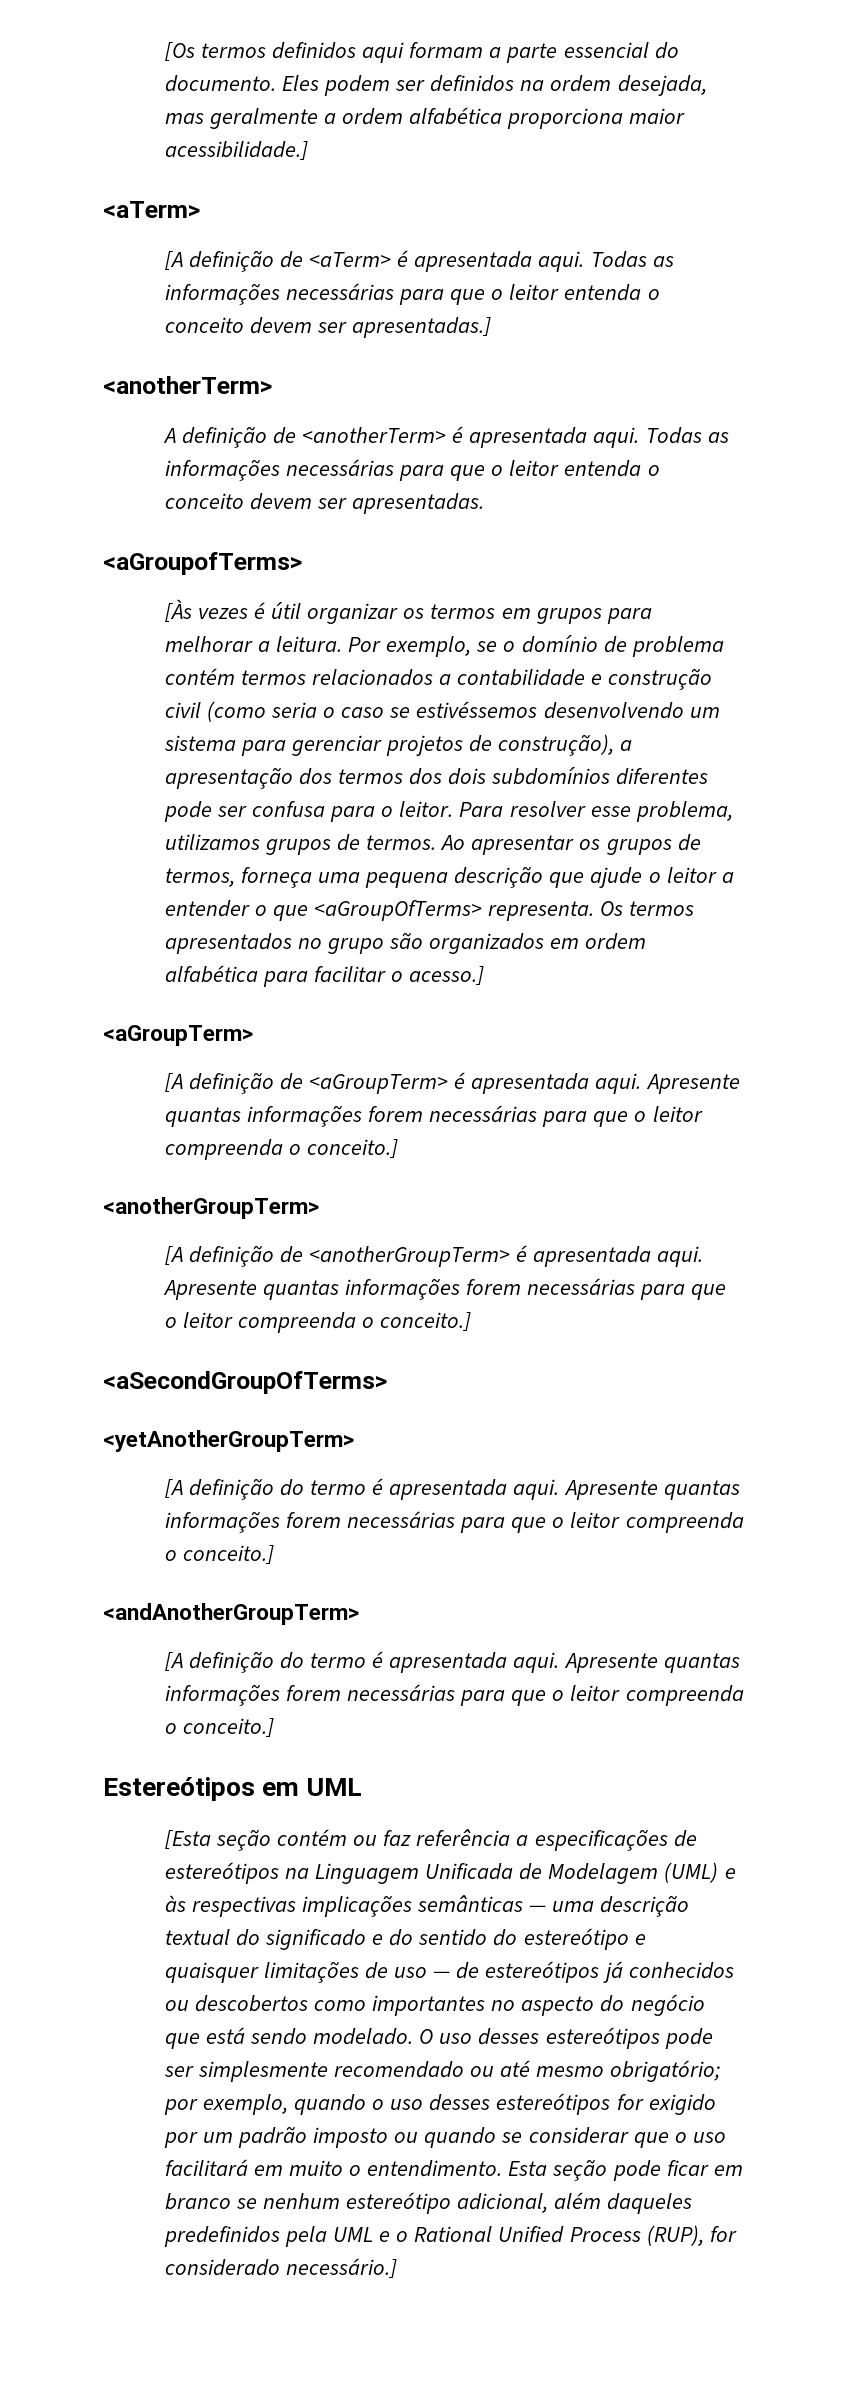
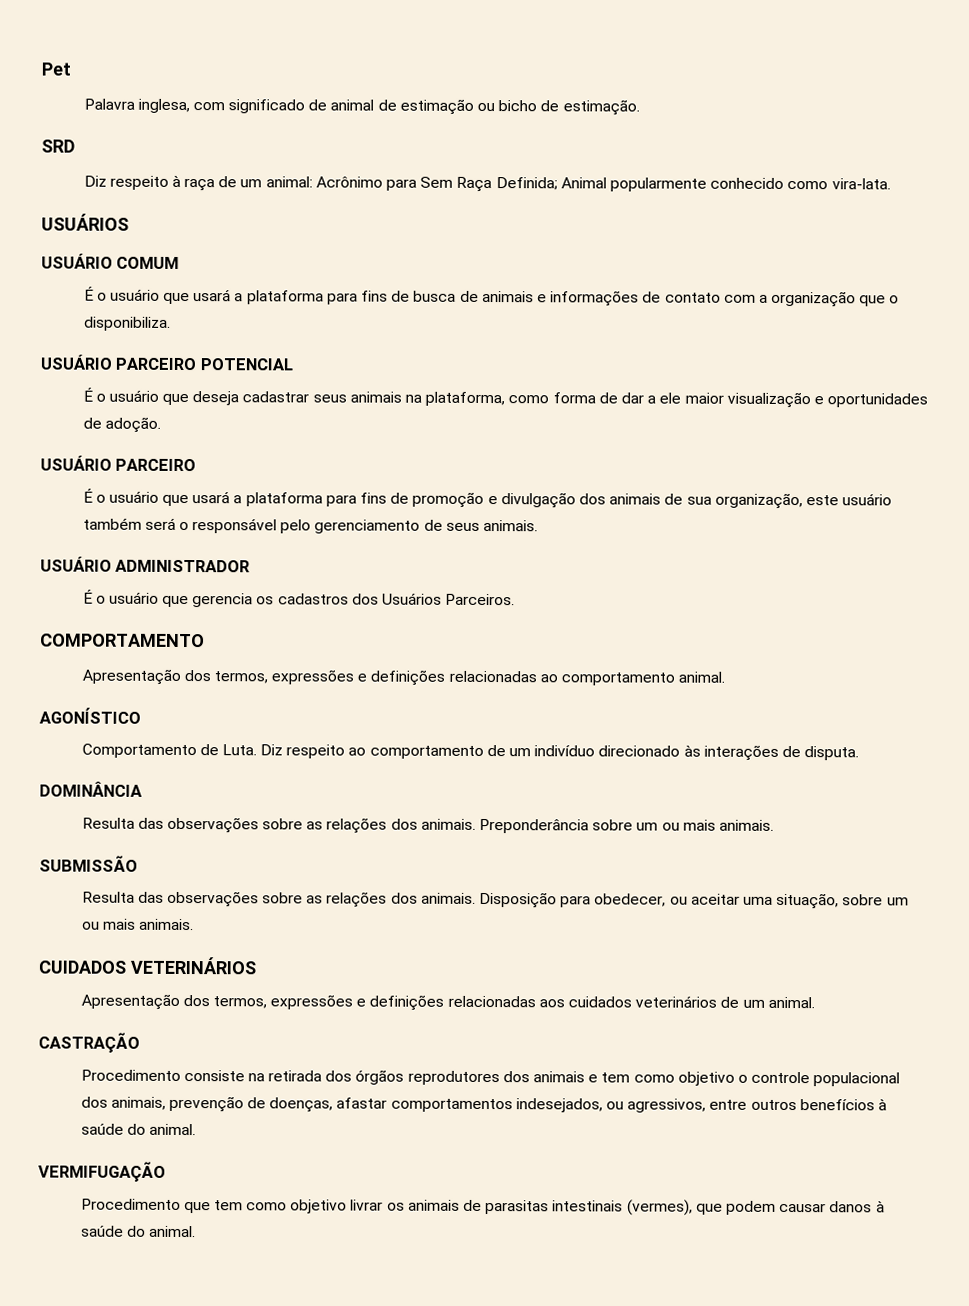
- [Os termos definidos aqui formam a parte essencial do documento. Eles podem ser definidos na ordem desejada, mas geralmente a ordem alfabética proporciona maior acessibilidade.]
- <aTerm>
- [A definição de <aTerm> é apresentada aqui. Todas as informações necessárias para que o leitor entenda o conceito devem ser apresentadas.]
- <anotherTerm>
- A definição de <anotherTerm> é apresentada aqui. Todas as informações necessárias para que o leitor entenda o conceito devem ser apresentadas.
- <aGroupofTerms>
- [Às vezes é útil organizar os termos em grupos para melhorar a leitura. Por exemplo, se o domínio de problema contém termos relacionados a contabilidade e construção civil (como seria o caso se estivéssemos desenvolvendo um sistema para gerenciar projetos de construção), a apresentação dos termos dos dois subdomínios diferentes pode ser confusa para o leitor. Para resolver esse problema, utilizamos grupos de termos. Ao apresentar os grupos de termos, forneça uma pequena descrição que ajude o leitor a entender o que <aGroupOfTerms> representa. Os termos apresentados no grupo são organizados em ordem alfabética para facilitar o acesso.]
- <aGroupTerm>
- [A definição de <aGroupTerm> é apresentada aqui. Apresente quantas informações forem necessárias para que o leitor compreenda o conceito.]
- <anotherGroupTerm>
- [A definição de <anotherGroupTerm> é apresentada aqui. Apresente quantas informações forem necessárias para que o leitor compreenda o conceito.]
- <aSecondGroupOfTerms>
- <yetAnotherGroupTerm>
- [A definição do termo é apresentada aqui. Apresente quantas informações forem necessárias para que o leitor compreenda o conceito.]
- <andAnotherGroupTerm>
- [A definição do termo é apresentada aqui. Apresente quantas informações forem necessárias para que o leitor compreenda o conceito.]
- Estereótipos em UML
- [Esta seção contém ou faz referência a especificações de estereótipos na Linguagem Unificada de Modelagem (UML) e às respectivas implicações semânticas — uma descrição textual do significado e do sentido do estereótipo e quaisquer limitações de uso — de estereótipos já conhecidos ou descobertos como importantes no aspecto do negócio que está sendo modelado. O uso desses estereótipos pode ser simplesmente recomendado ou até mesmo obrigatório; por exemplo, quando o uso desses estereótipos for exigido por um padrão imposto ou quando se considerar que o uso facilitará em muito o entendimento. Esta seção pode ficar em branco se nenhum estereótipo adicional, além daqueles predefinidos pela UML e o Rational Unified Process (RUP), for considerado necessário.]
+ Pet
+ Palavra inglesa, com significado de animal de estimação ou bicho de estimação.
+ SRD
+ Diz respeito à raça de um animal: Acrônimo para Sem Raça Definida; Animal popularmente conhecido como vira-lata.
+ USUÁRIOS
+ USUÁRIO COMUM
+ É o usuário que usará a plataforma para fins de busca de animais e informações de contato com a organização que o disponibiliza.
+ USUÁRIO PARCEIRO POTENCIAL
+ É o usuário que deseja cadastrar seus animais na plataforma, como forma de dar a ele maior visualização e oportunidades de adoção.
+ USUÁRIO PARCEIRO
+ É o usuário que usará a plataforma para fins de promoção e divulgação dos animais de sua organização, este usuário também será o responsável pelo gerenciamento de seus animais.
+ USUÁRIO ADMINISTRADOR
+ É o usuário que gerencia os cadastros dos Usuários Parceiros.
+ COMPORTAMENTO
+ Apresentação dos termos, expressões e definições relacionadas ao comportamento animal.
+ AGONÍSTICO
+ Comportamento de Luta. Diz respeito ao comportamento de um indivíduo direcionado às interações de disputa.
+ DOMINÂNCIA
+ Resulta das observações sobre as relações dos animais. Preponderância sobre um ou mais animais.
+ SUBMISSÃO
+ Resulta das observações sobre as relações dos animais. Disposição para obedecer, ou aceitar uma situação, sobre um ou mais animais.
+ CUIDADOS VETERINÁRIOS
+ Apresentação dos termos, expressões e definições relacionadas aos cuidados veterinários de um animal.
+ CASTRAÇÃO
+ Procedimento consiste na retirada dos órgãos reprodutores dos animais e tem como objetivo o controle populacional dos animais, prevenção de doenças, afastar comportamentos indesejados, ou agressivos, entre outros benefícios à saúde do animal.
+ VERMIFUGAÇÃO
+ Procedimento que tem como objetivo livrar os animais de parasitas intestinais (vermes), que podem causar danos à saúde do animal.

